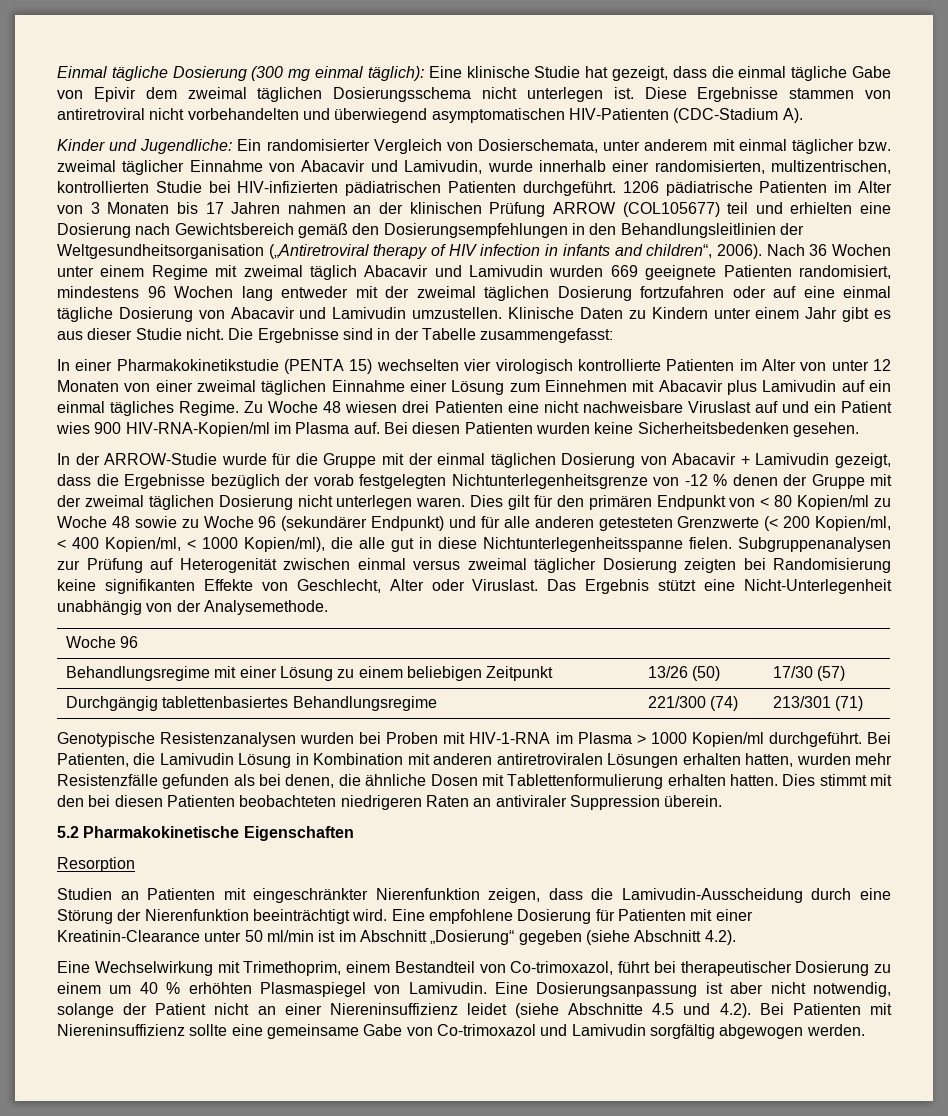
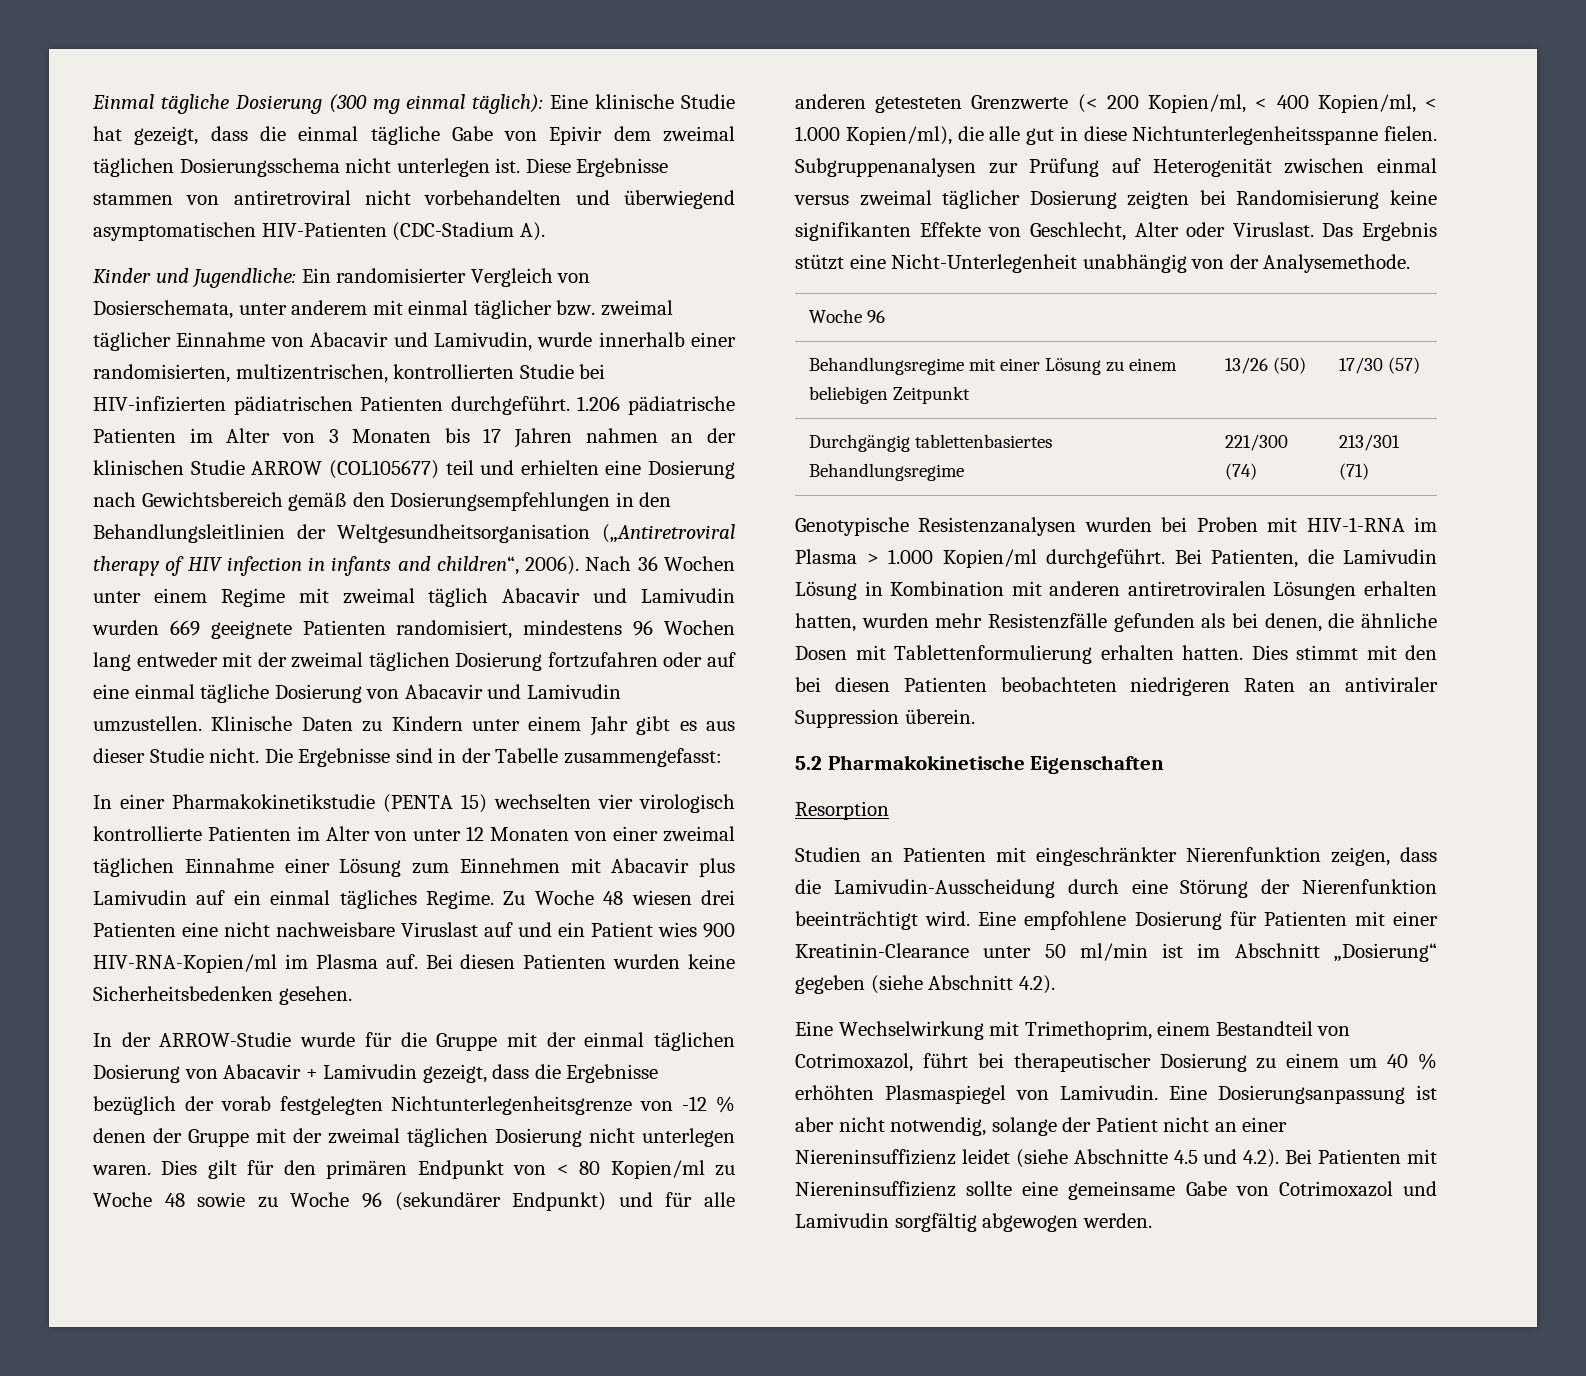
- 1206 pädiatrische Patienten im Alter von 3 Monaten bis 17 Jahren nahmen an der klinischen Prüfung ARROW (COL105677) teil und erhielten eine Dosierung nach Gewichtsbereich gemäß den Dosierungsempfehlungen in den Behandlungsleitlinien der Weltgesundheitsorganisation („Antiretroviral therapy of HIV infection in infants and children“, 2006).
+ 1.206 pädiatrische Patienten im Alter von 3 Monaten bis 17 Jahren nahmen an der klinischen Studie ARROW (COL105677) teil und erhielten eine Dosierung nach Gewichtsbereich gemäß den Dosierungsempfehlungen in den Behandlungsleitlinien der Weltgesundheitsorganisation („Antiretroviral therapy of HIV infection in infants and children“, 2006).
- Dies gilt für den primären Endpunkt von < 80 Kopien/ml zu Woche 48 sowie zu Woche 96 (sekundärer Endpunkt) und für alle anderen getesteten Grenzwerte (< 200 Kopien/ml, < 400 Kopien/ml, < 1000 Kopien/ml), die alle gut in diese Nichtunterlegenheitsspanne fielen.
+ Dies gilt für den primären Endpunkt von < 80 Kopien/ml zu Woche 48 sowie zu Woche 96 (sekundärer Endpunkt) und für alle anderen getesteten Grenzwerte (< 200 Kopien/ml, < 400 Kopien/ml, < 1.000 Kopien/ml), die alle gut in diese Nichtunterlegenheitsspanne fielen.
- Genotypische Resistenzanalysen wurden bei Proben mit HIV-1-RNA im Plasma > 1000 Kopien/ml durchgeführt.
+ Genotypische Resistenzanalysen wurden bei Proben mit HIV-1-RNA im Plasma > 1.000 Kopien/ml durchgeführt.
- Eine Wechselwirkung mit Trimethoprim, einem Bestandteil von Co-trimoxazol, führt bei therapeutischer Dosierung zu einem um 40 % erhöhten Plasmaspiegel von Lamivudin.
+ Eine Wechselwirkung mit Trimethoprim, einem Bestandteil von Cotrimoxazol, führt bei therapeutischer Dosierung zu einem um 40 % erhöhten Plasmaspiegel von Lamivudin.
- Eine Dosierungsanpassung ist aber nicht notwendig, solange der Patient nicht an einer Niereninsuffizienz leidet (siehe Abschnitte 4.5 und 4.2). Bei Patienten mit Niereninsuffizienz sollte eine gemeinsame Gabe von Co-trimoxazol und Lamivudin sorgfältig abgewogen werden.
+ Eine Dosierungsanpassung ist aber nicht notwendig, solange der Patient nicht an einer Niereninsuffizienz leidet (siehe Abschnitte 4.5 und 4.2). Bei Patienten mit Niereninsuffizienz sollte eine gemeinsame Gabe von Cotrimoxazol und Lamivudin sorgfältig abgewogen werden.

